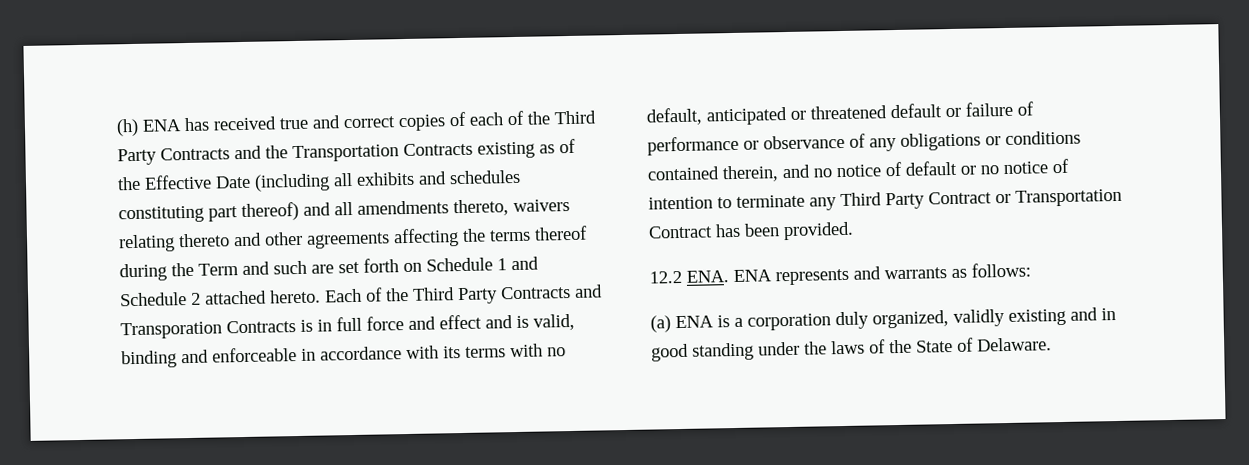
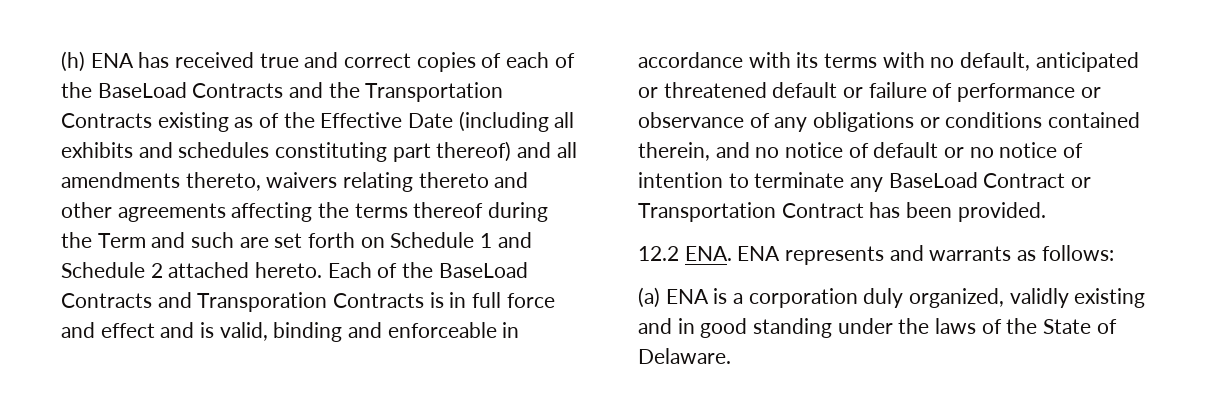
- (h) ENA has received true and correct copies of each of the Third Party Contracts and the Transportation Contracts existing as of the Effective Date (including all exhibits and schedules constituting part thereof) and all amendments thereto, waivers relating thereto and other agreements affecting the terms thereof during the Term and such are set forth on Schedule 1 and Schedule 2 attached hereto.
+ (h) ENA has received true and correct copies of each of the BaseLoad Contracts and the Transportation Contracts existing as of the Effective Date (including all exhibits and schedules constituting part thereof) and all amendments thereto, waivers relating thereto and other agreements affecting the terms thereof during the Term and such are set forth on Schedule 1 and Schedule 2 attached hereto.
- Each of the Third Party Contracts and Transporation Contracts is in full force and effect and is valid, binding and enforceable in accordance with its terms with no default, anticipated or threatened default or failure of performance or observance of any obligations or conditions contained therein, and no notice of default or no notice of intention to terminate any Third Party Contract or Transportation Contract has been provided.
+ Each of the BaseLoad Contracts and Transporation Contracts is in full force and effect and is valid, binding and enforceable in accordance with its terms with no default, anticipated or threatened default or failure of performance or observance of any obligations or conditions contained therein, and no notice of default or no notice of intention to terminate any BaseLoad Contract or Transportation Contract has been provided.

